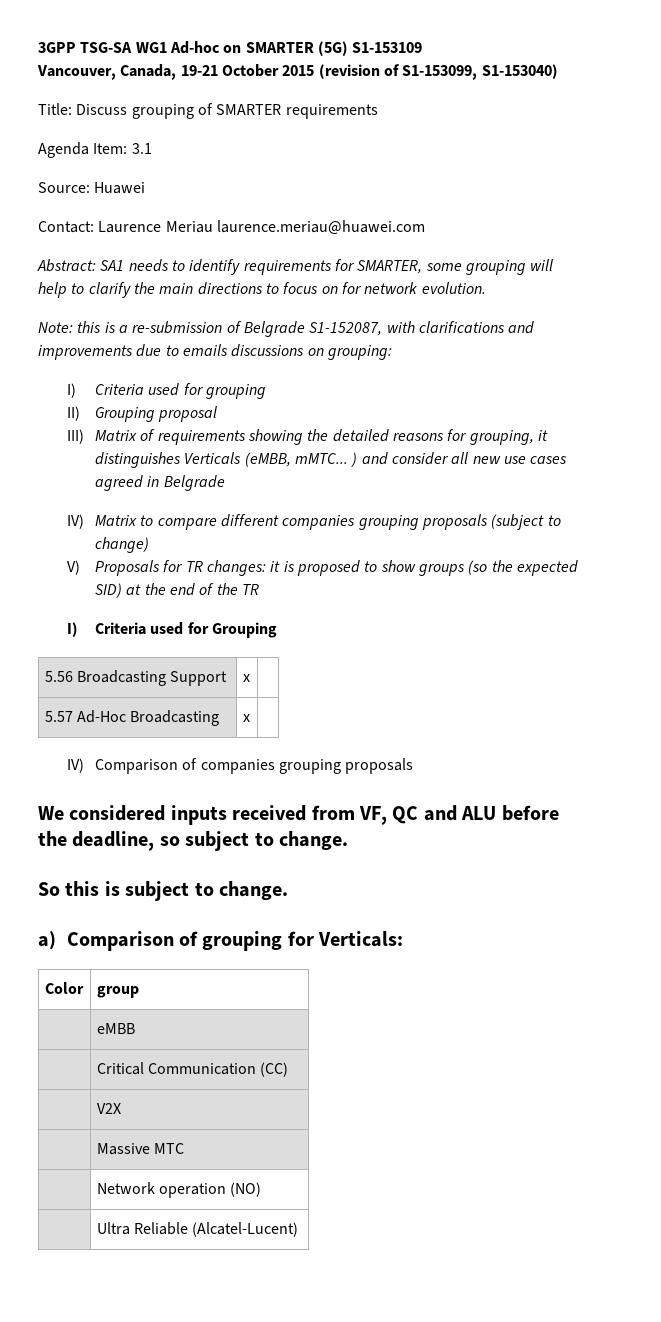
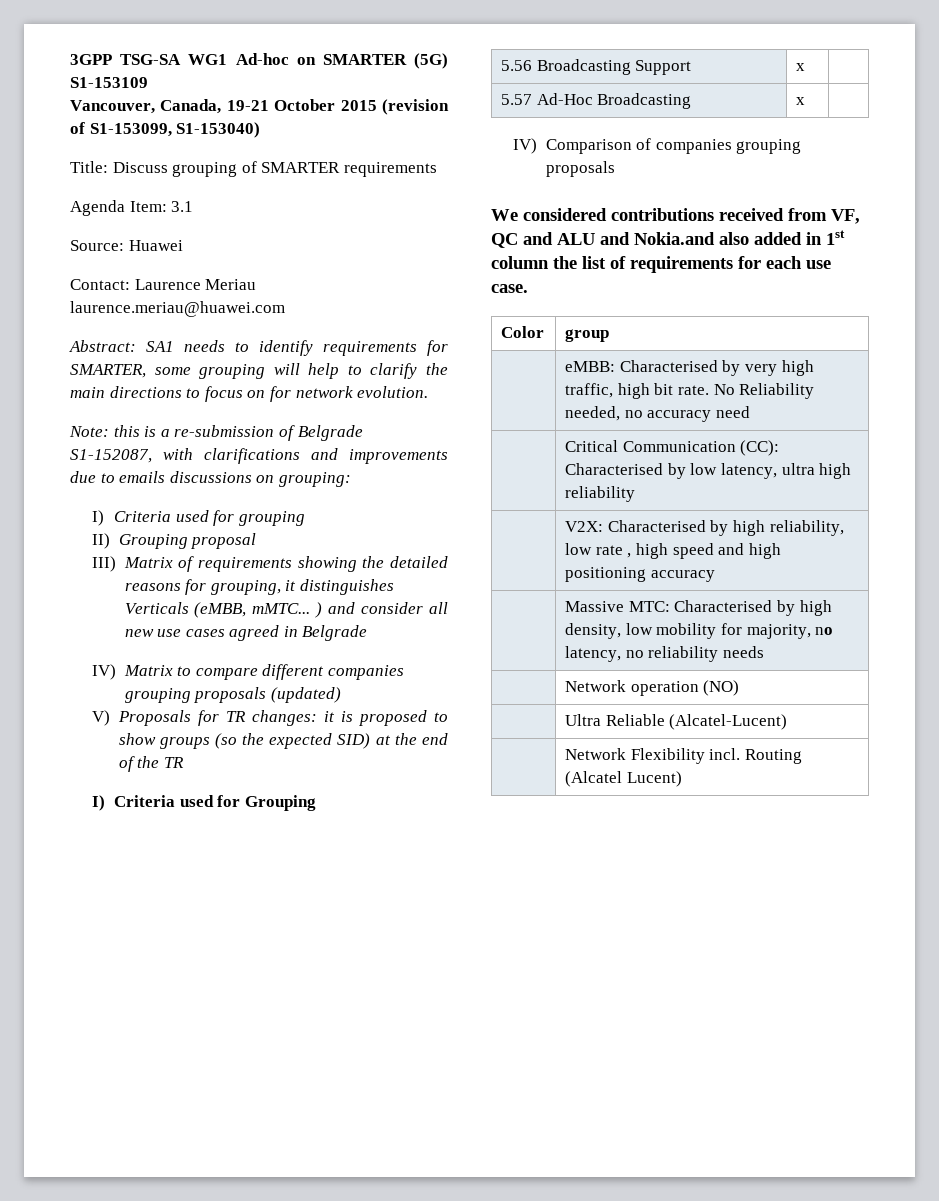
- IV) Matrix to compare different companies grouping proposals (subject to change)
+ IV) Matrix to compare different companies grouping proposals (updated)
- We considered inputs received from VF, QC and ALU before the deadline, so subject to change.
- So this is subject to change.
- a) Comparison of grouping for Verticals:
+ We considered contributions received from VF, QC and ALU and Nokia.and also added in 1st column the list of requirements for each use case.
  Color | group
- | eMBB
- | Critical Communication (CC)
- | V2X
- | Massive MTC
+ | eMBB: Characterised by very high traffic, high bit rate. No Reliability needed, no accuracy need
+ | Critical Communication (CC): Characterised by low latency, ultra high reliability
+ | V2X: Characterised by high reliability, low rate , high speed and high positioning accuracy
+ | Massive MTC: Characterised by high density, low mobility for majority, no latency, no reliability needs
+ | Network Flexibility incl. Routing (Alcatel Lucent)

